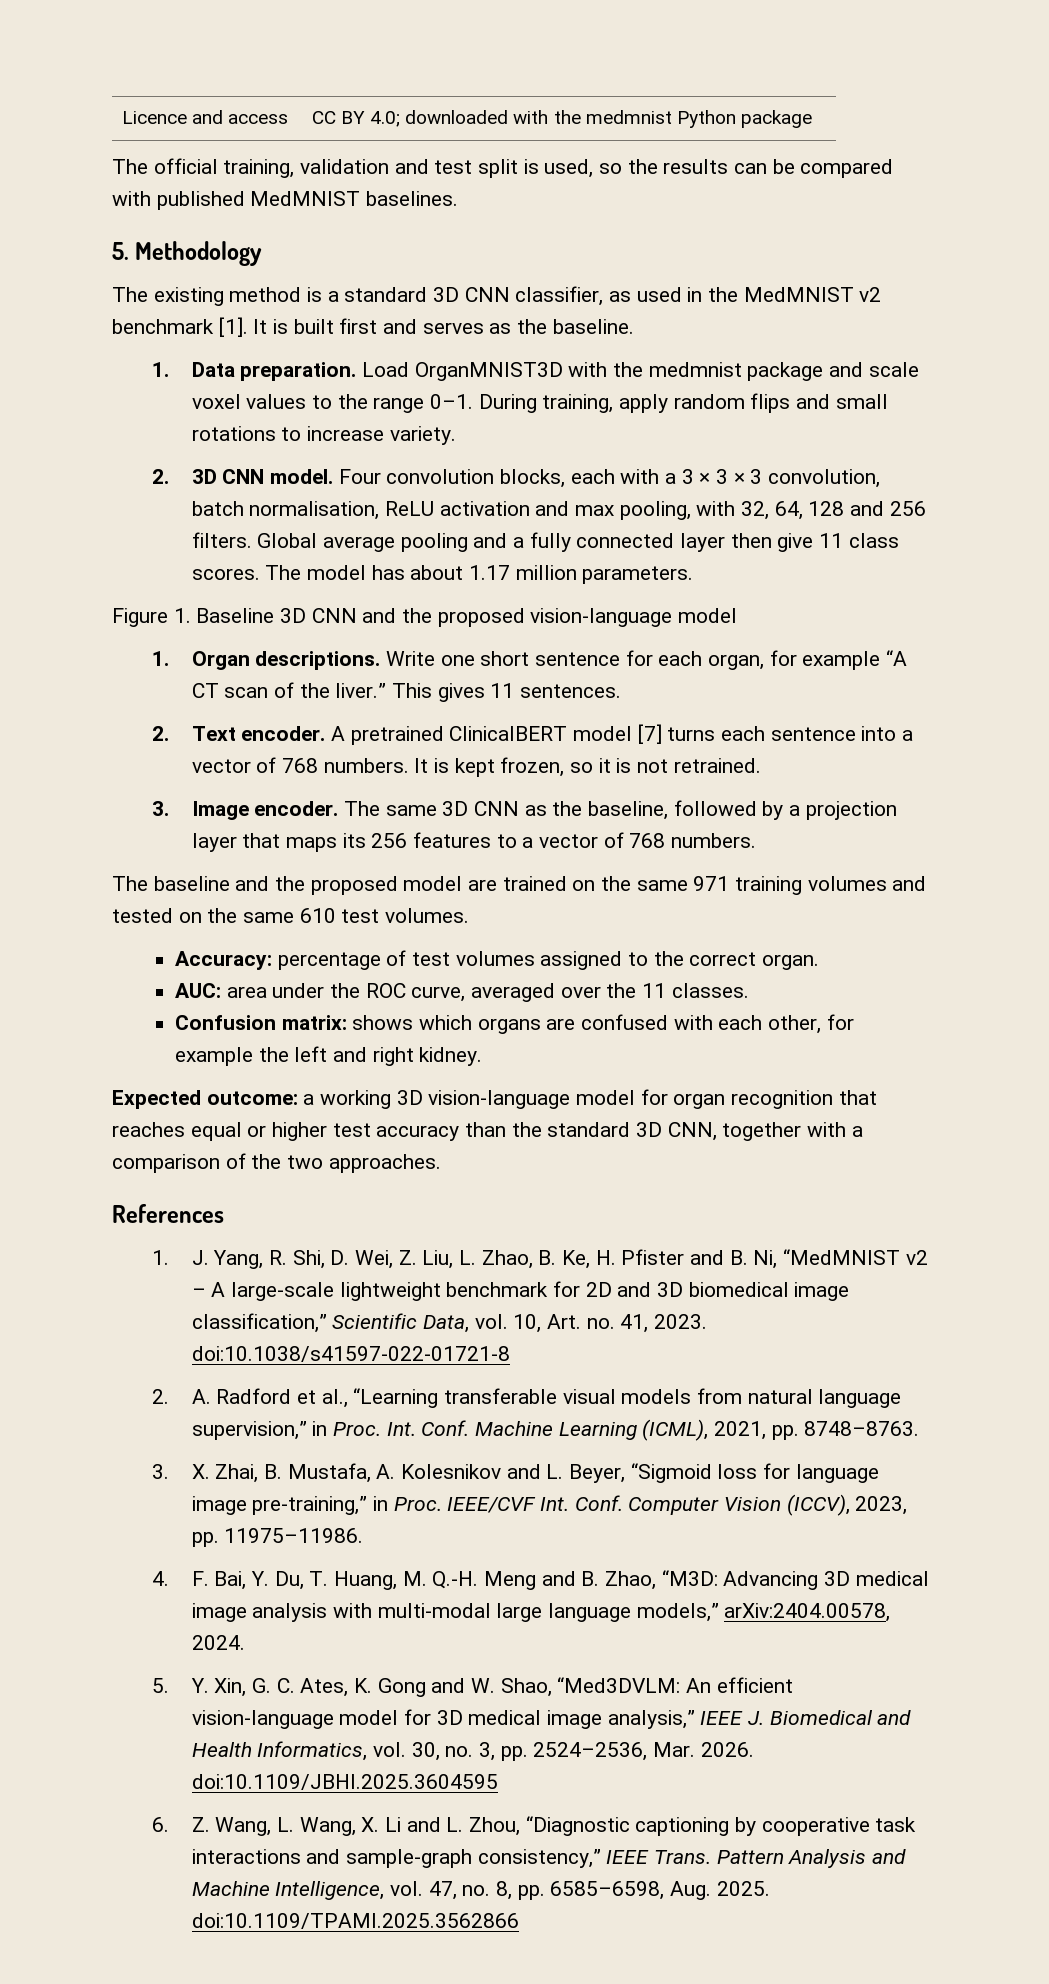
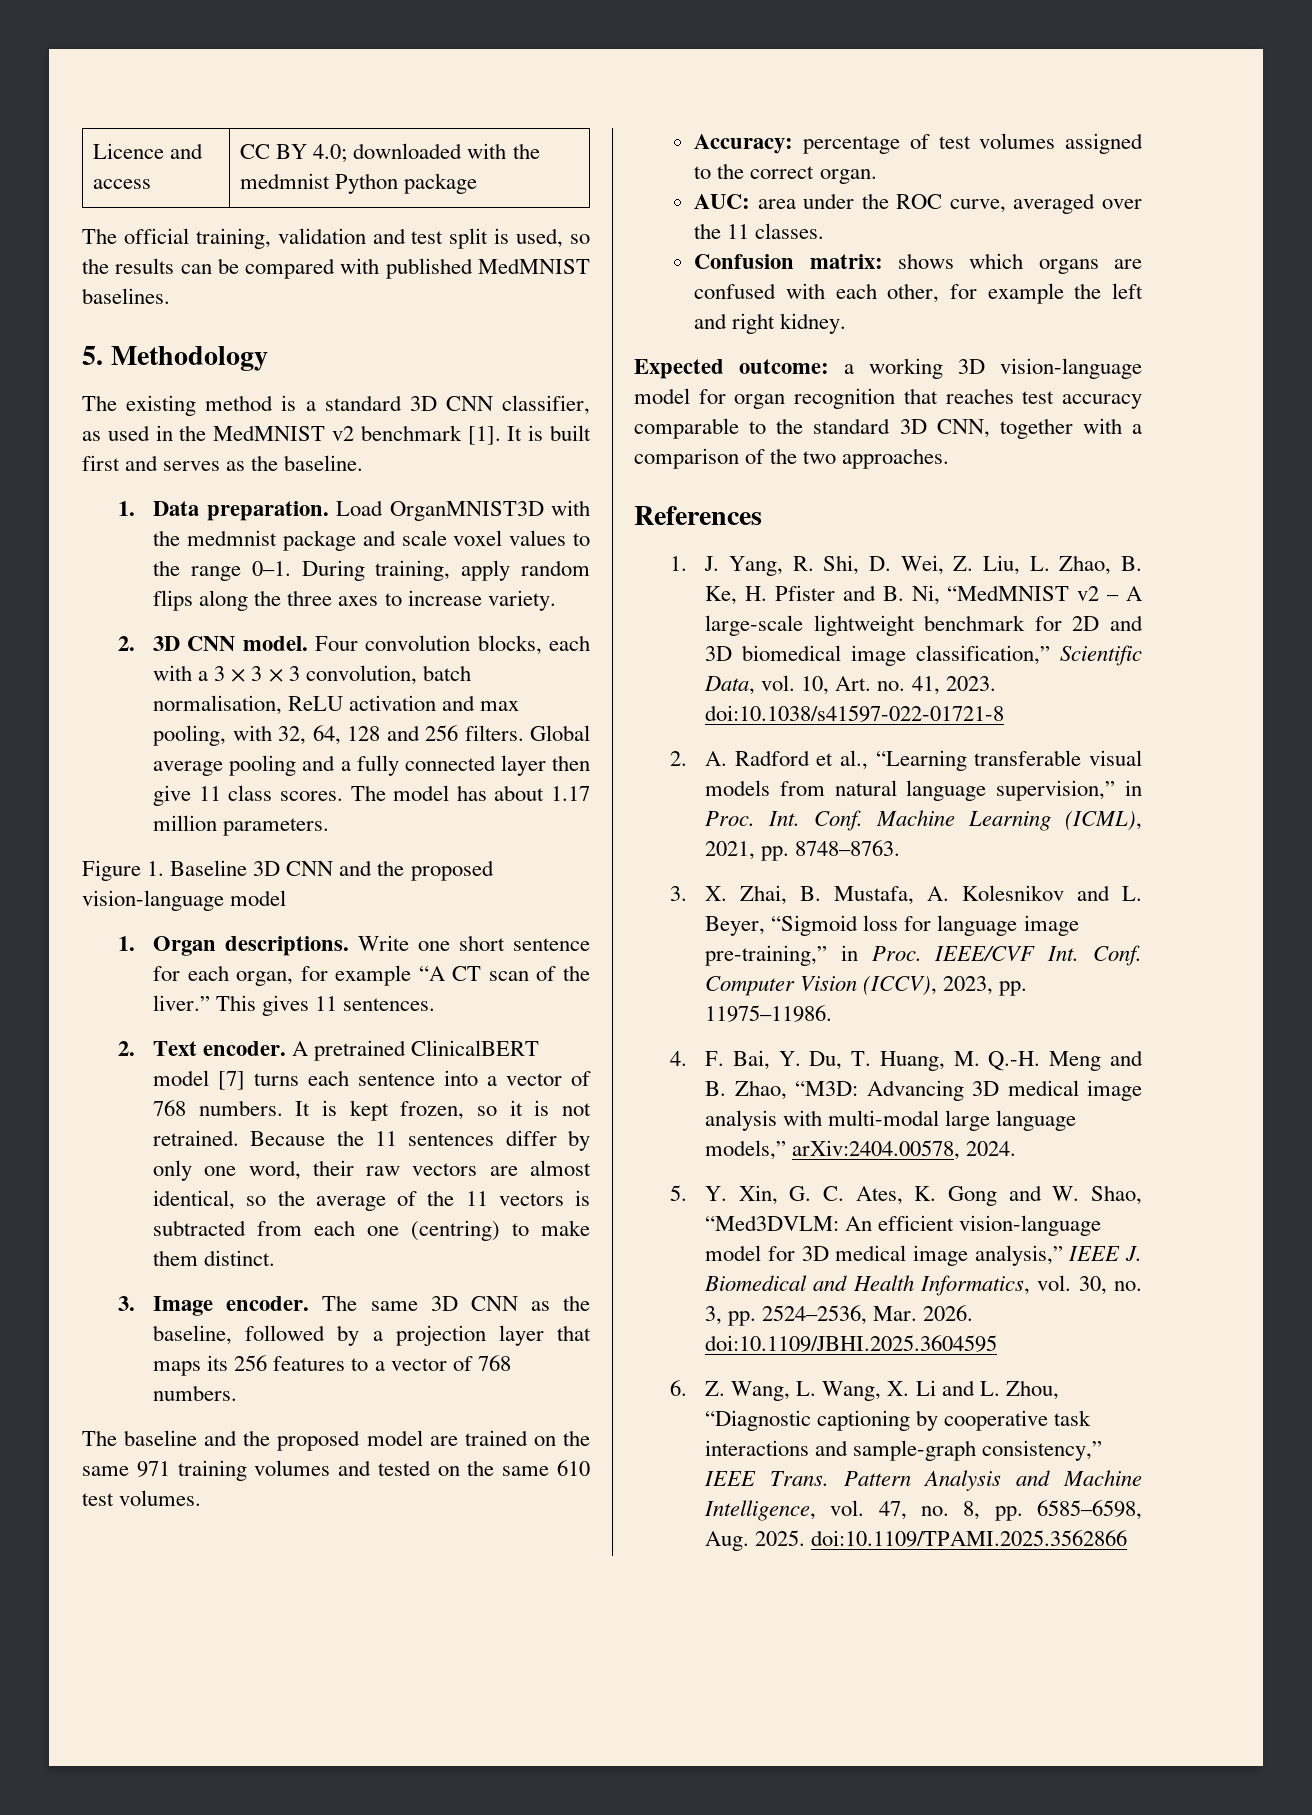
- During training, apply random flips and small rotations to increase variety.
+ During training, apply random flips along the three axes to increase variety.
+ Because the 11 sentences differ by only one word, their raw vectors are almost identical, so the average of the 11 vectors is subtracted from each one (centring) to make them distinct.
- Expected outcome: a working 3D vision-language model for organ recognition that reaches equal or higher test accuracy than the standard 3D CNN, together with a comparison of the two approaches.
+ Expected outcome: a working 3D vision-language model for organ recognition that reaches test accuracy comparable to the standard 3D CNN, together with a comparison of the two approaches.

